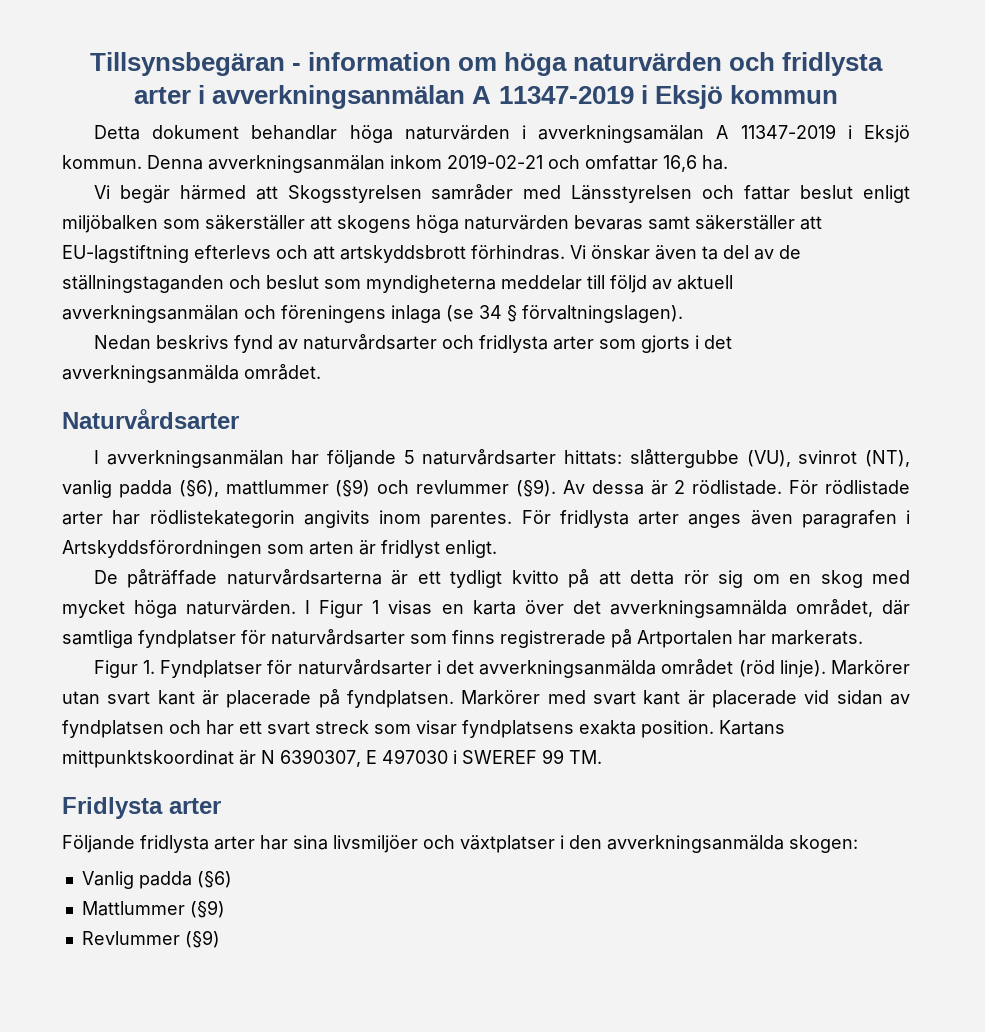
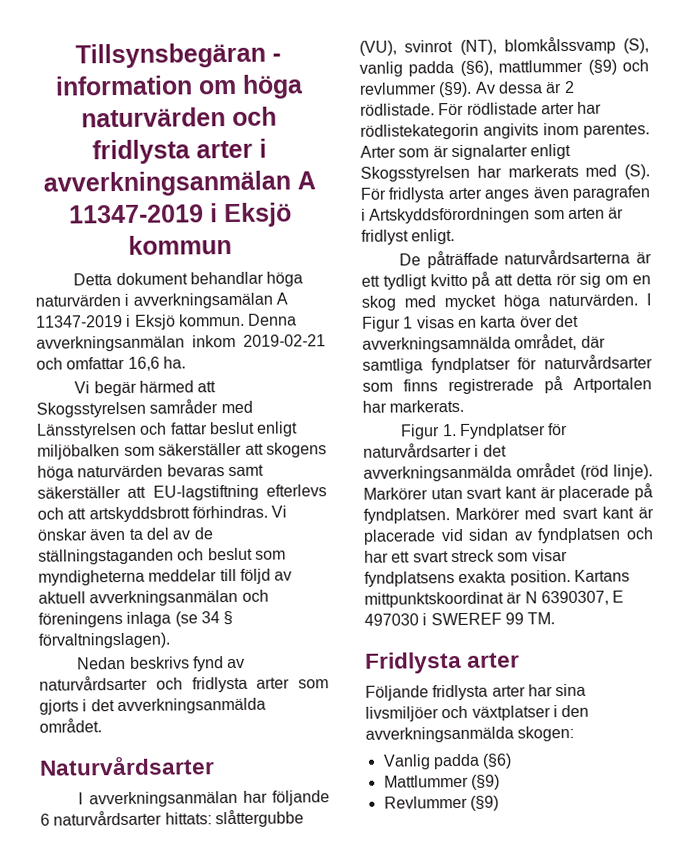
- I avverkningsanmälan har följande 5 naturvårdsarter hittats: slåttergubbe (VU), svinrot (NT), vanlig padda (§6), mattlummer (§9) och revlummer (§9).
+ I avverkningsanmälan har följande 6 naturvårdsarter hittats: slåttergubbe (VU), svinrot (NT), blomkålssvamp (S), vanlig padda (§6), mattlummer (§9) och revlummer (§9).
- För fridlysta arter anges även paragrafen i Artskyddsförordningen som arten är fridlyst enligt.
+ Arter som är signalarter enligt Skogsstyrelsen har markerats med (S). För fridlysta arter anges även paragrafen i Artskyddsförordningen som arten är fridlyst enligt.

